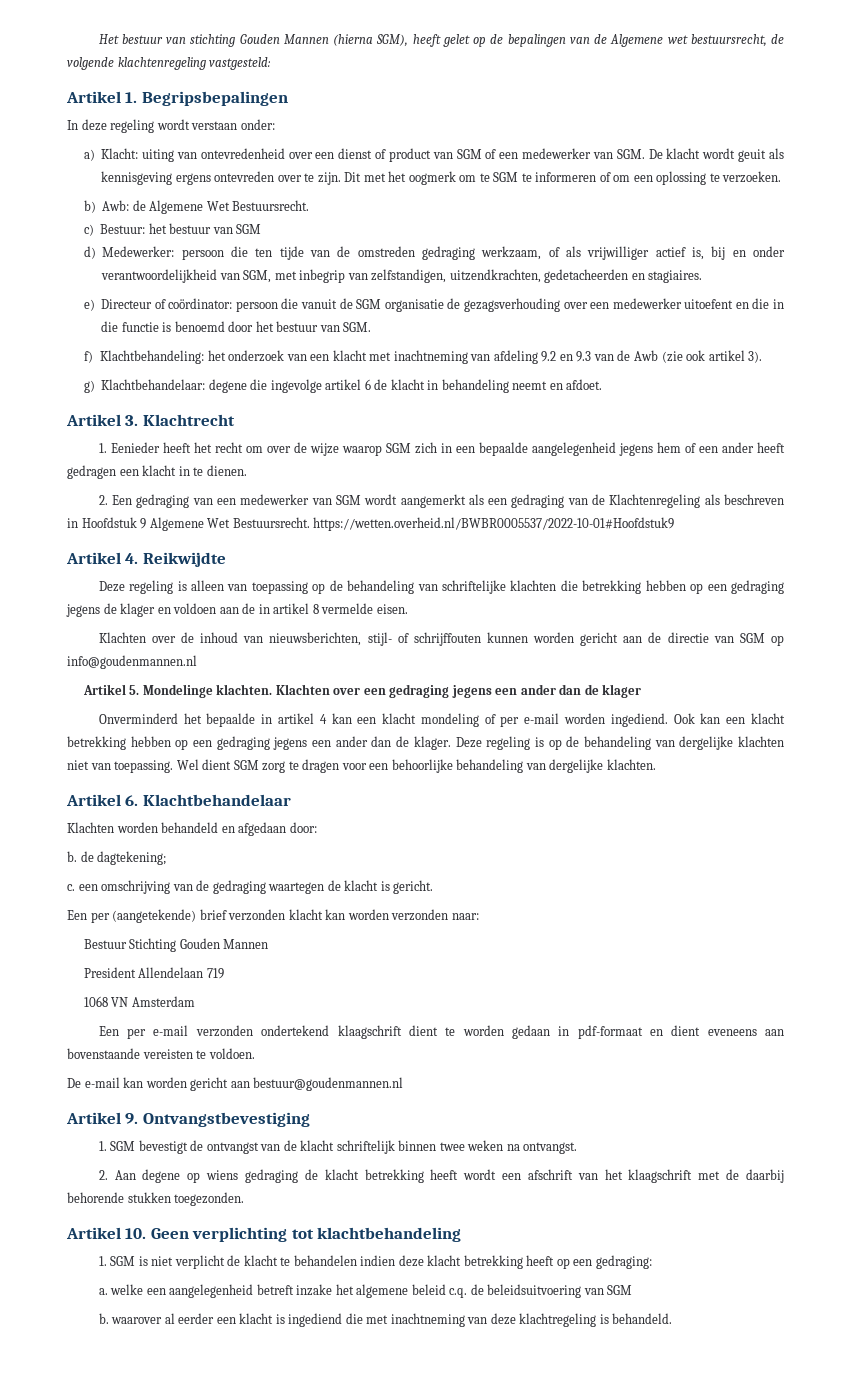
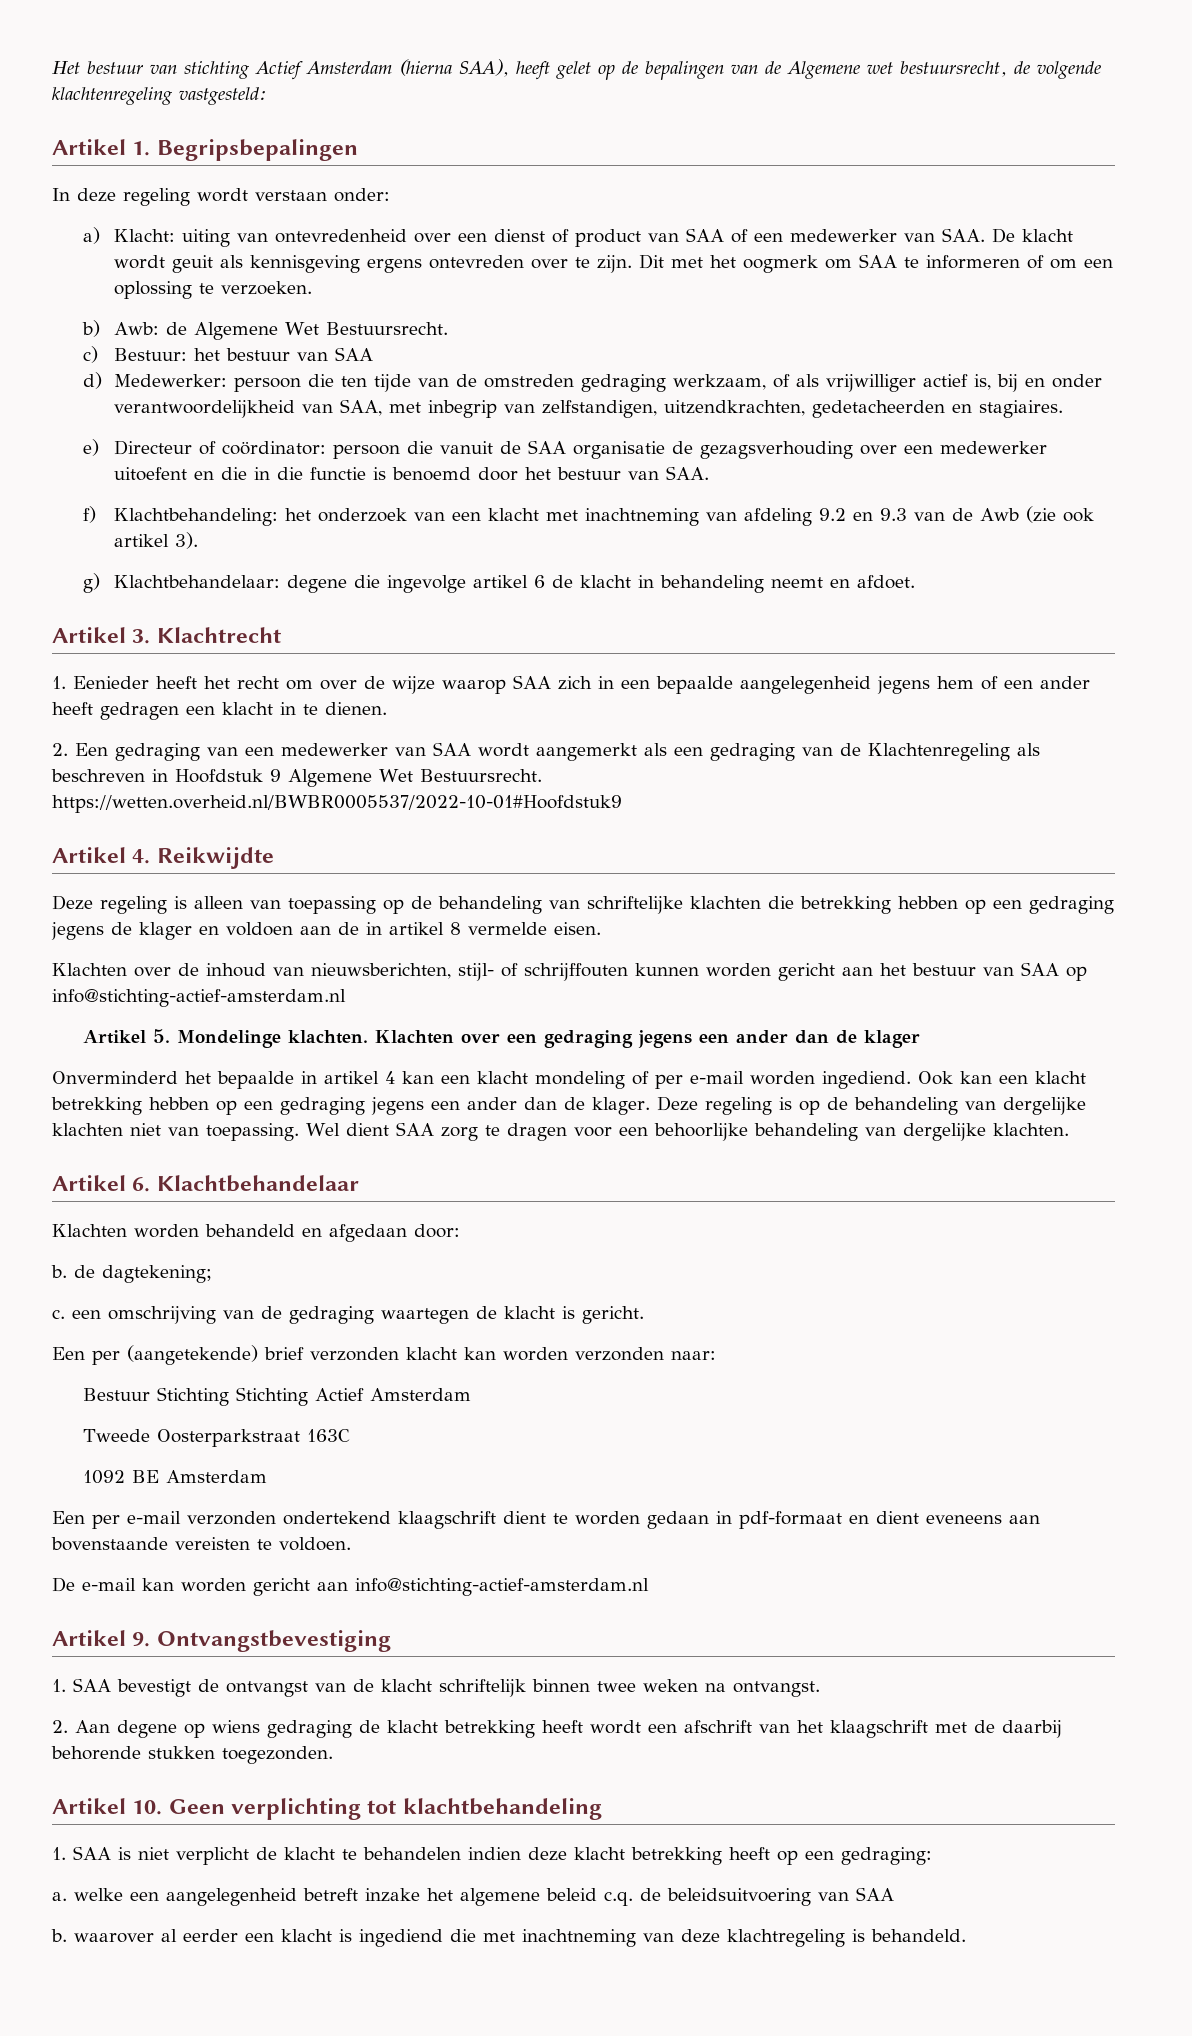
- Het bestuur van stichting Gouden Mannen (hierna SGM), heeft gelet op de bepalingen van de Algemene wet bestuursrecht, de volgende klachtenregeling vastgesteld:
+ Het bestuur van stichting Actief Amsterdam (hierna SAA), heeft gelet op de bepalingen van de Algemene wet bestuursrecht, de volgende klachtenregeling vastgesteld:
- a) Klacht: uiting van ontevredenheid over een dienst of product van SGM of een medewerker van SGM. De klacht wordt geuit als kennisgeving ergens ontevreden over te zijn.
+ a) Klacht: uiting van ontevredenheid over een dienst of product van SAA of een medewerker van SAA. De klacht wordt geuit als kennisgeving ergens ontevreden over te zijn.
- Dit met het oogmerk om te SGM te informeren of om een oplossing te verzoeken.
+ Dit met het oogmerk om SAA te informeren of om een oplossing te verzoeken.
- c) Bestuur: het bestuur van SGM
+ c) Bestuur: het bestuur van SAA
- d) Medewerker: persoon die ten tijde van de omstreden gedraging werkzaam, of als vrijwilliger actief is, bij en onder verantwoordelijkheid van SGM, met inbegrip van zelfstandigen, uitzendkrachten, gedetacheerden en stagiaires.
+ d) Medewerker: persoon die ten tijde van de omstreden gedraging werkzaam, of als vrijwilliger actief is, bij en onder verantwoordelijkheid van SAA, met inbegrip van zelfstandigen, uitzendkrachten, gedetacheerden en stagiaires.
- e) Directeur of coördinator: persoon die vanuit de SGM organisatie de gezagsverhouding over een medewerker uitoefent en die in die functie is benoemd door het bestuur van SGM.
+ e) Directeur of coördinator: persoon die vanuit de SAA organisatie de gezagsverhouding over een medewerker uitoefent en die in die functie is benoemd door het bestuur van SAA.
- 1. Eenieder heeft het recht om over de wijze waarop SGM zich in een bepaalde aangelegenheid jegens hem of een ander heeft gedragen een klacht in te dienen.
+ 1. Eenieder heeft het recht om over de wijze waarop SAA zich in een bepaalde aangelegenheid jegens hem of een ander heeft gedragen een klacht in te dienen.
- 2. Een gedraging van een medewerker van SGM wordt aangemerkt als een gedraging van de Klachtenregeling als beschreven in Hoofdstuk 9 Algemene Wet Bestuursrecht. https://wetten.overheid.nl/BWBR0005537/2022-10-01#Hoofdstuk9
+ 2. Een gedraging van een medewerker van SAA wordt aangemerkt als een gedraging van de Klachtenregeling als beschreven in Hoofdstuk 9 Algemene Wet Bestuursrecht. https://wetten.overheid.nl/BWBR0005537/2022-10-01#Hoofdstuk9
- Klachten over de inhoud van nieuwsberichten, stijl- of schrijffouten kunnen worden gericht aan de directie van SGM op info@goudenmannen.nl
+ Klachten over de inhoud van nieuwsberichten, stijl- of schrijffouten kunnen worden gericht aan het bestuur van SAA op info@stichting-actief-amsterdam.nl
- Wel dient SGM zorg te dragen voor een behoorlijke behandeling van dergelijke klachten.
+ Wel dient SAA zorg te dragen voor een behoorlijke behandeling van dergelijke klachten.
- Bestuur Stichting Gouden Mannen
- President Allendelaan 719
- 1068 VN Amsterdam
+ Bestuur Stichting Stichting Actief Amsterdam
+ Tweede Oosterparkstraat 163C
+ 1092 BE Amsterdam
- De e-mail kan worden gericht aan bestuur@goudenmannen.nl
+ De e-mail kan worden gericht aan info@stichting-actief-amsterdam.nl
- 1. SGM bevestigt de ontvangst van de klacht schriftelijk binnen twee weken na ontvangst.
+ 1. SAA bevestigt de ontvangst van de klacht schriftelijk binnen twee weken na ontvangst.
- 1. SGM is niet verplicht de klacht te behandelen indien deze klacht betrekking heeft op een gedraging:
+ 1. SAA is niet verplicht de klacht te behandelen indien deze klacht betrekking heeft op een gedraging:
- a. welke een aangelegenheid betreft inzake het algemene beleid c.q. de beleidsuitvoering van SGM
+ a. welke een aangelegenheid betreft inzake het algemene beleid c.q. de beleidsuitvoering van SAA

